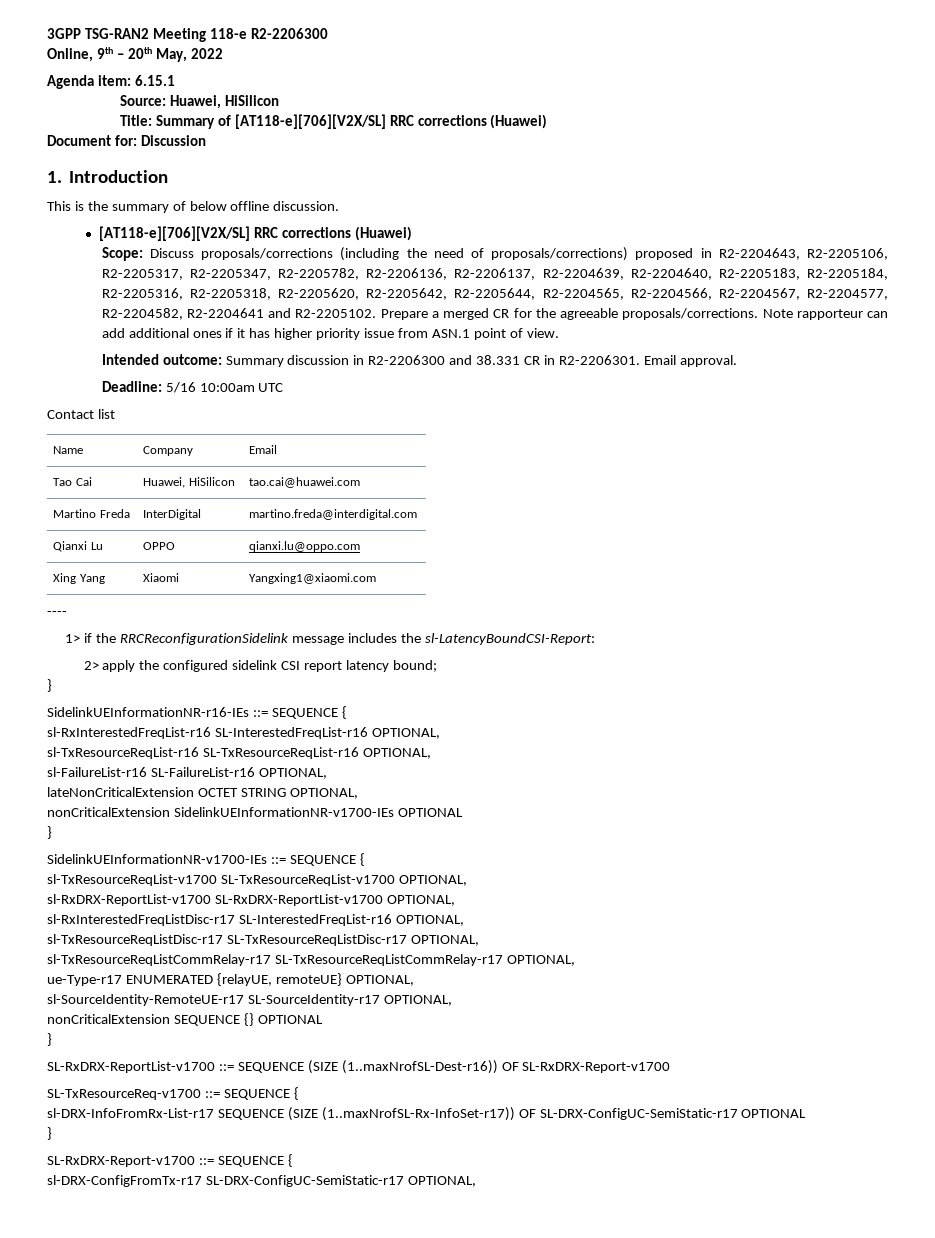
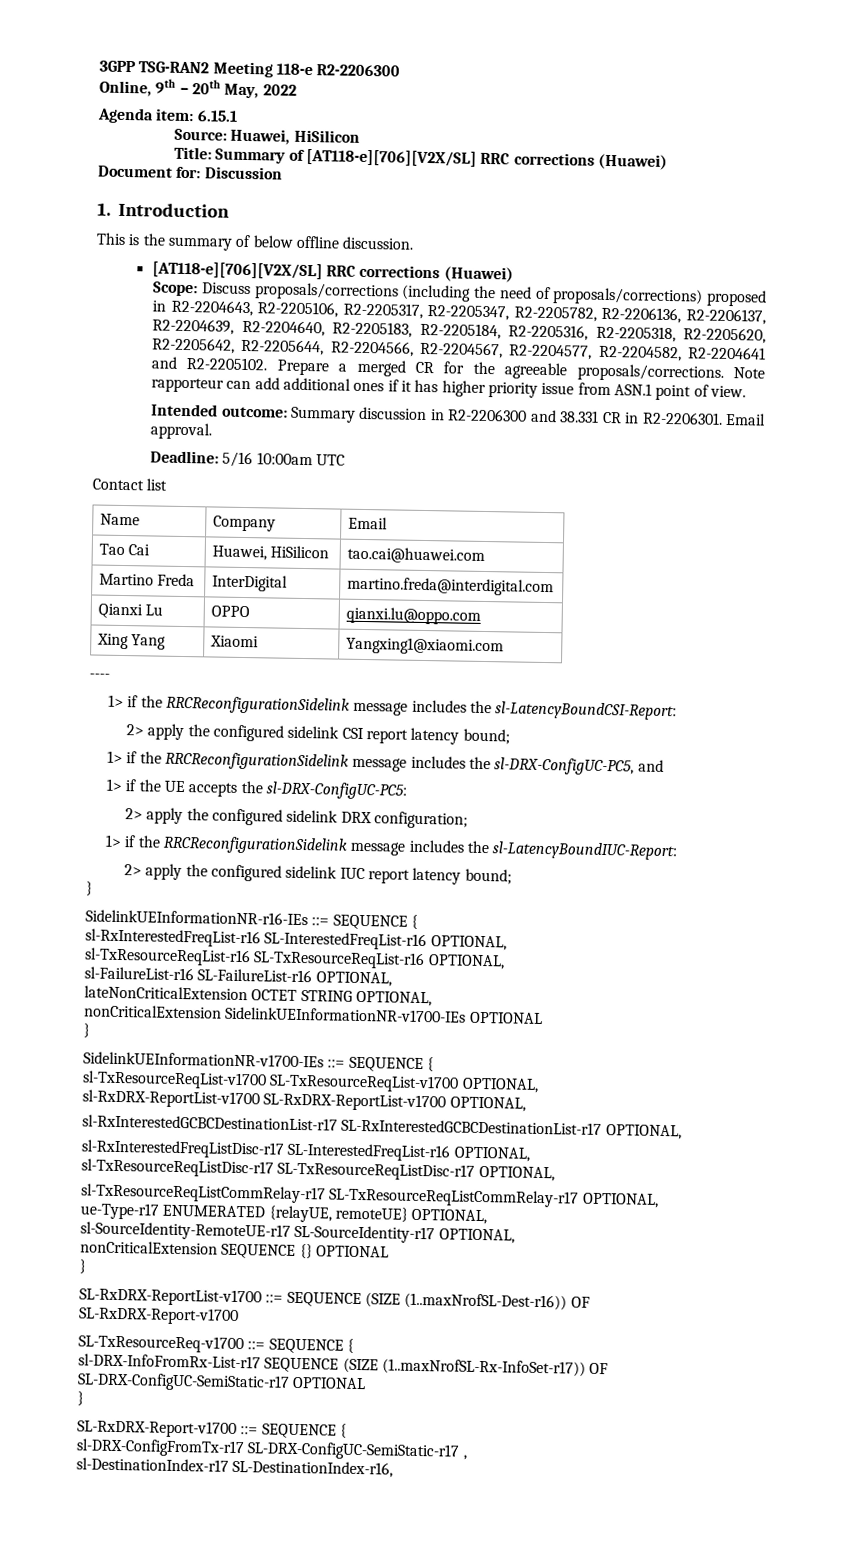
- Scope: Discuss proposals/corrections (including the need of proposals/corrections) proposed in R2-2204643, R2-2205106, R2-2205317, R2-2205347, R2-2205782, R2-2206136, R2-2206137, R2-2204639, R2-2204640, R2-2205183, R2-2205184, R2-2205316, R2-2205318, R2-2205620, R2-2205642, R2-2205644, R2-2204565, R2-2204566, R2-2204567, R2-2204577, R2-2204582, R2-2204641 and R2-2205102.
+ Scope: Discuss proposals/corrections (including the need of proposals/corrections) proposed in R2-2204643, R2-2205106, R2-2205317, R2-2205347, R2-2205782, R2-2206136, R2-2206137, R2-2204639, R2-2204640, R2-2205183, R2-2205184, R2-2205316, R2-2205318, R2-2205620, R2-2205642, R2-2205644, R2-2204566, R2-2204567, R2-2204577, R2-2204582, R2-2204641 and R2-2205102.
+ 1> if the RRCReconfigurationSidelink message includes the sl-DRX-ConfigUC-PC5, and
+ 1> if the UE accepts the sl-DRX-ConfigUC-PC5:
+ 2> apply the configured sidelink DRX configuration;
+ 1> if the RRCReconfigurationSidelink message includes the sl-LatencyBoundIUC-Report:
+ 2> apply the configured sidelink IUC report latency bound;
+ sl-RxInterestedGCBCDestinationList-r17 SL-RxInterestedGCBCDestinationList-r17 OPTIONAL,
- sl-DRX-ConfigFromTx-r17 SL-DRX-ConfigUC-SemiStatic-r17 OPTIONAL,
+ sl-DRX-ConfigFromTx-r17 SL-DRX-ConfigUC-SemiStatic-r17 ,
+ sl-DestinationIndex-r17 SL-DestinationIndex-r16,

